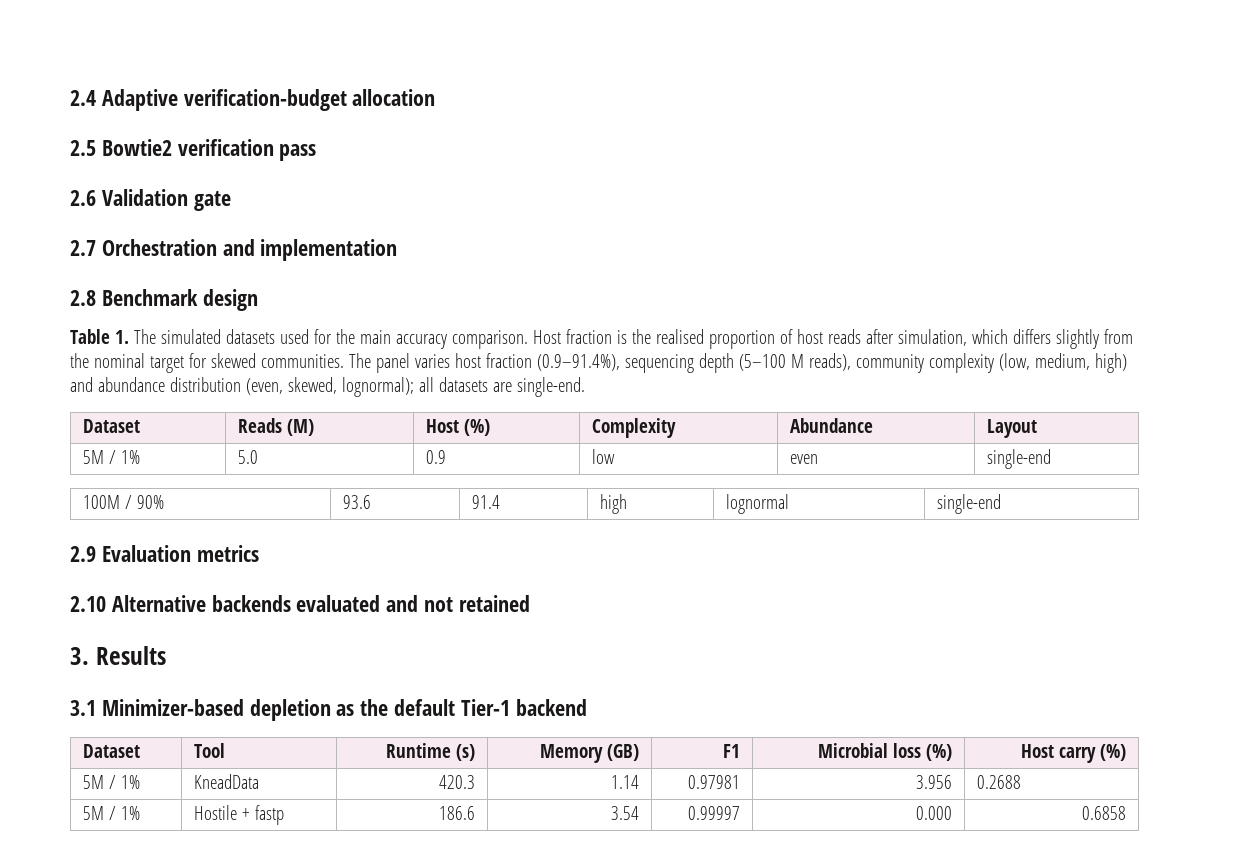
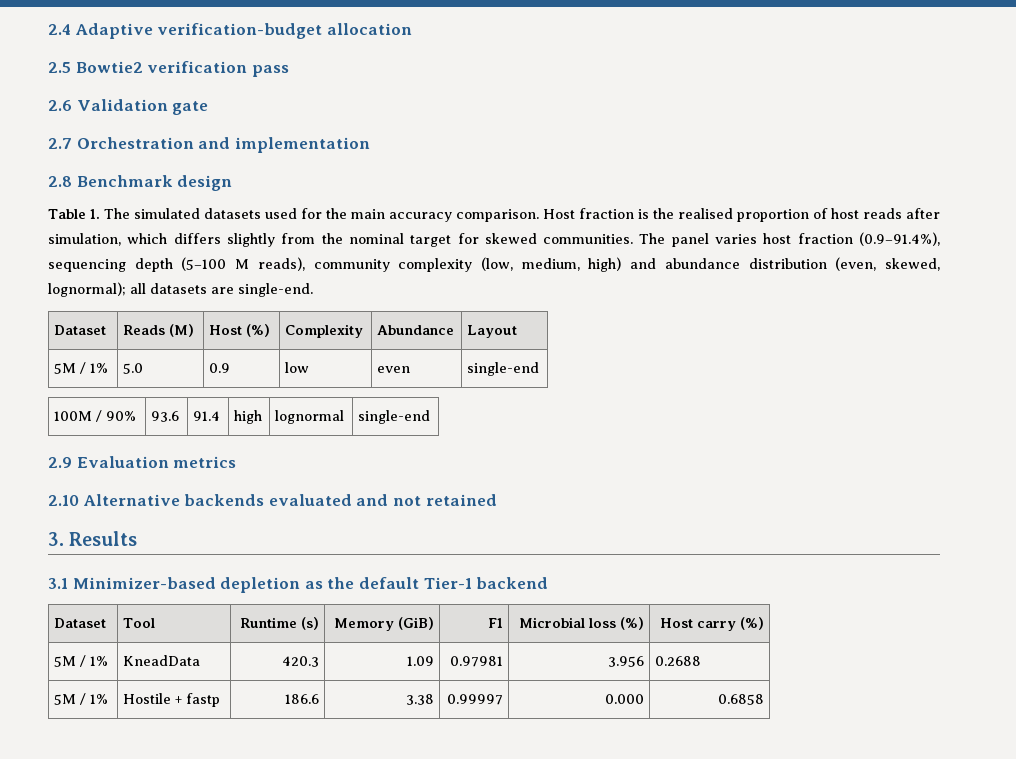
- Dataset | Tool | Runtime (s) | Memory (GB) | F1 | Microbial loss (%) | Host carry (%)
+ Dataset | Tool | Runtime (s) | Memory (GiB) | F1 | Microbial loss (%) | Host carry (%)
- 5M / 1% | KneadData | 420.3 | 1.14 | 0.97981 | 3.956 | 0.2688
+ 5M / 1% | KneadData | 420.3 | 1.09 | 0.97981 | 3.956 | 0.2688
- 5M / 1% | Hostile + fastp | 186.6 | 3.54 | 0.99997 | 0.000 | 0.6858
+ 5M / 1% | Hostile + fastp | 186.6 | 3.38 | 0.99997 | 0.000 | 0.6858

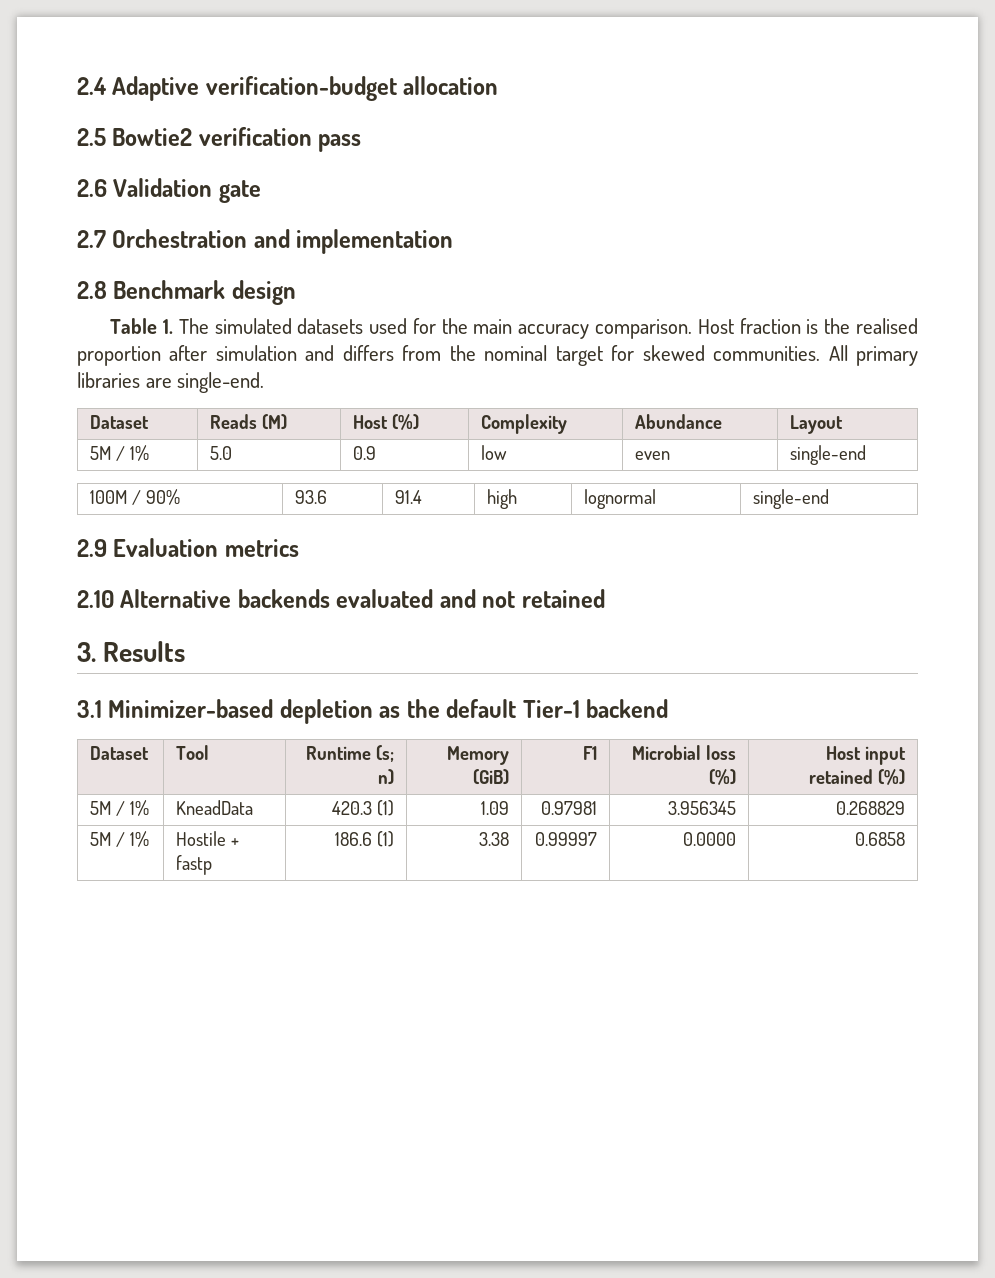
- Host fraction is the realised proportion of host reads after simulation, which differs slightly from the nominal target for skewed communities.
+ Host fraction is the realised proportion after simulation and differs from the nominal target for skewed communities.
- The panel varies host fraction (0.9–91.4%), sequencing depth (5–100 M reads), community complexity (low, medium, high) and abundance distribution (even, skewed, lognormal); all datasets are single-end.
+ All primary libraries are single-end.
- Dataset | Tool | Runtime (s) | Memory (GiB) | F1 | Microbial loss (%) | Host carry (%)
+ Dataset | Tool | Runtime (s; n) | Memory (GiB) | F1 | Microbial loss (%) | Host input retained (%)
- 5M / 1% | KneadData | 420.3 | 1.09 | 0.97981 | 3.956 | 0.2688
+ 5M / 1% | KneadData | 420.3 (1) | 1.09 | 0.97981 | 3.956345 | 0.268829
- 5M / 1% | Hostile + fastp | 186.6 | 3.38 | 0.99997 | 0.000 | 0.6858
+ 5M / 1% | Hostile + fastp | 186.6 (1) | 3.38 | 0.99997 | 0.0000 | 0.6858

